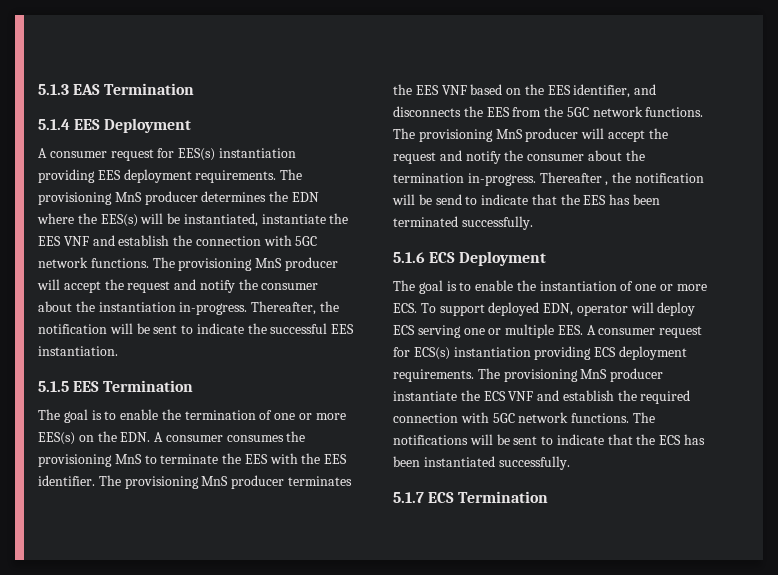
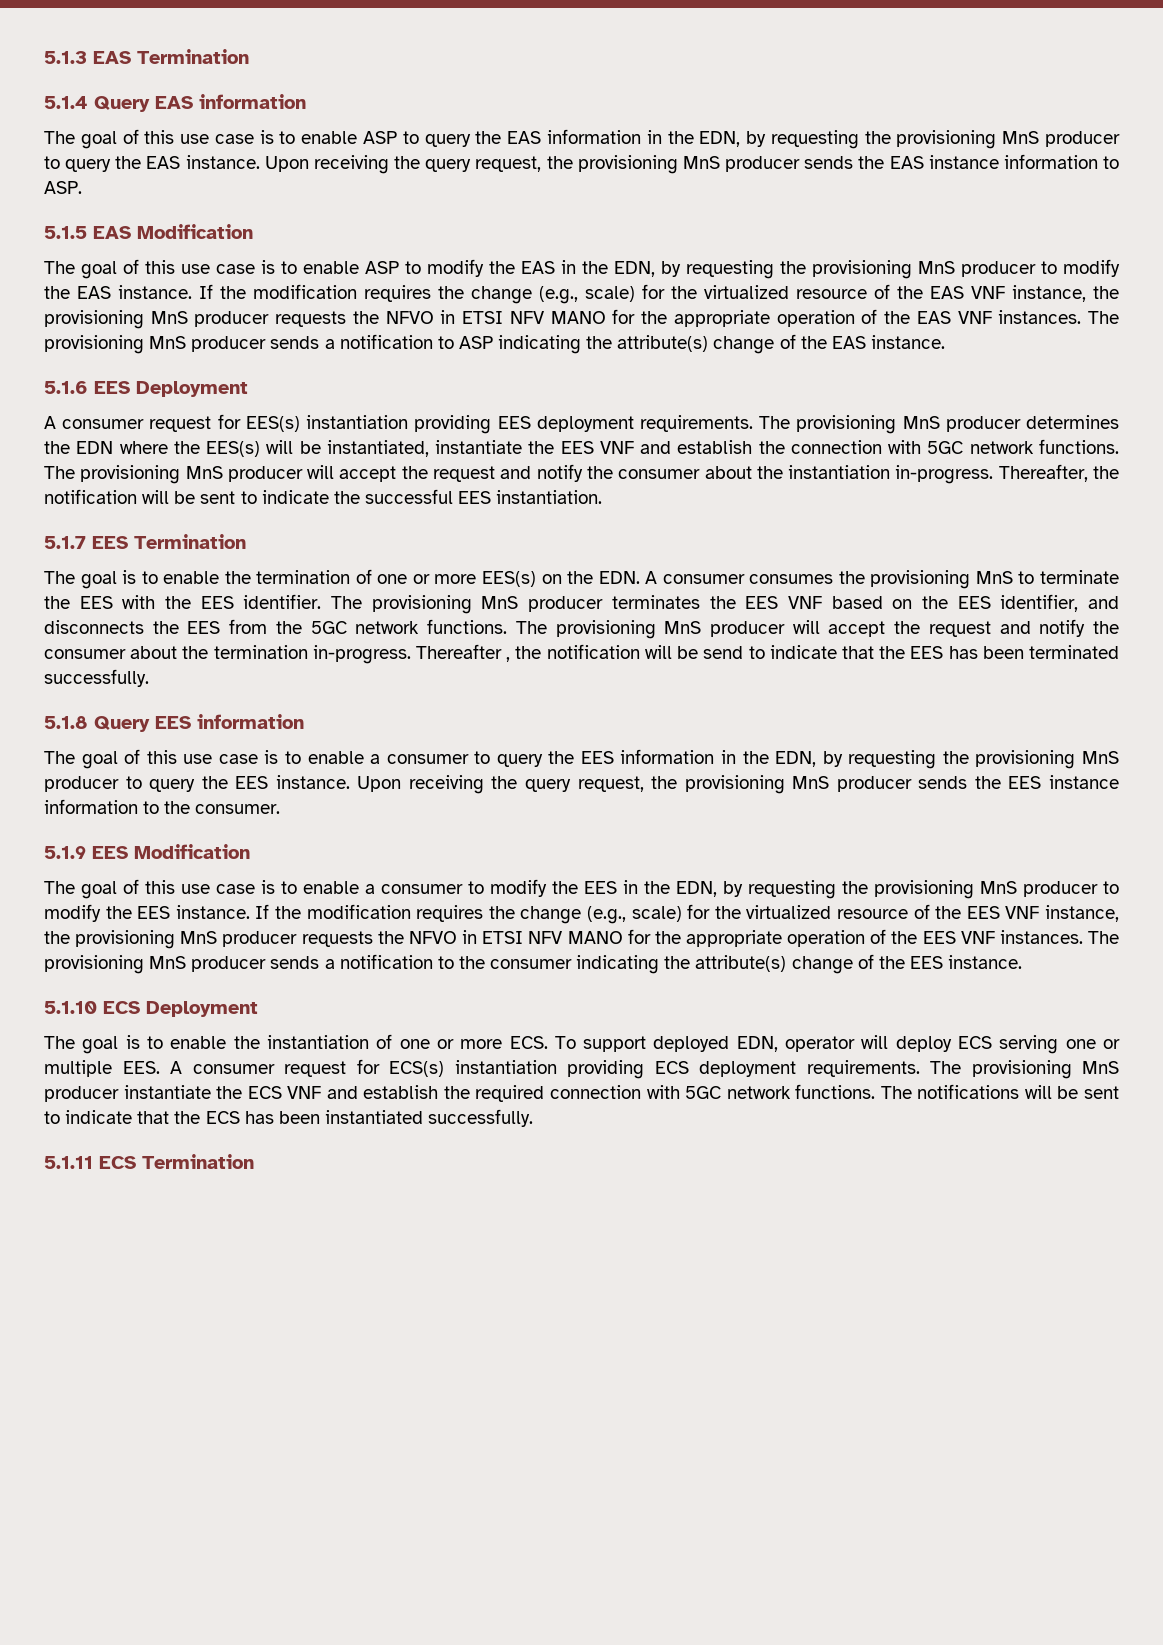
- 5.1.4 EES Deployment
+ 5.1.4 Query EAS information
+ The goal of this use case is to enable ASP to query the EAS information in the EDN, by requesting the provisioning MnS producer to query the EAS instance. Upon receiving the query request, the provisioning MnS producer sends the EAS instance information to ASP.
+ 5.1.5 EAS Modification
+ The goal of this use case is to enable ASP to modify the EAS in the EDN, by requesting the provisioning MnS producer to modify the EAS instance. If the modification requires the change (e.g., scale) for the virtualized resource of the EAS VNF instance, the provisioning MnS producer requests the NFVO in ETSI NFV MANO for the appropriate operation of the EAS VNF instances. The provisioning MnS producer sends a notification to ASP indicating the attribute(s) change of the EAS instance.
+ 5.1.6 EES Deployment
- 5.1.5 EES Termination
+ 5.1.7 EES Termination
- 5.1.6 ECS Deployment
+ 5.1.8 Query EES information
+ The goal of this use case is to enable a consumer to query the EES information in the EDN, by requesting the provisioning MnS producer to query the EES instance. Upon receiving the query request, the provisioning MnS producer sends the EES instance information to the consumer.
+ 5.1.9 EES Modification
+ The goal of this use case is to enable a consumer to modify the EES in the EDN, by requesting the provisioning MnS producer to modify the EES instance. If the modification requires the change (e.g., scale) for the virtualized resource of the EES VNF instance, the provisioning MnS producer requests the NFVO in ETSI NFV MANO for the appropriate operation of the EES VNF instances. The provisioning MnS producer sends a notification to the consumer indicating the attribute(s) change of the EES instance.
+ 5.1.10 ECS Deployment
- 5.1.7 ECS Termination
+ 5.1.11 ECS Termination

